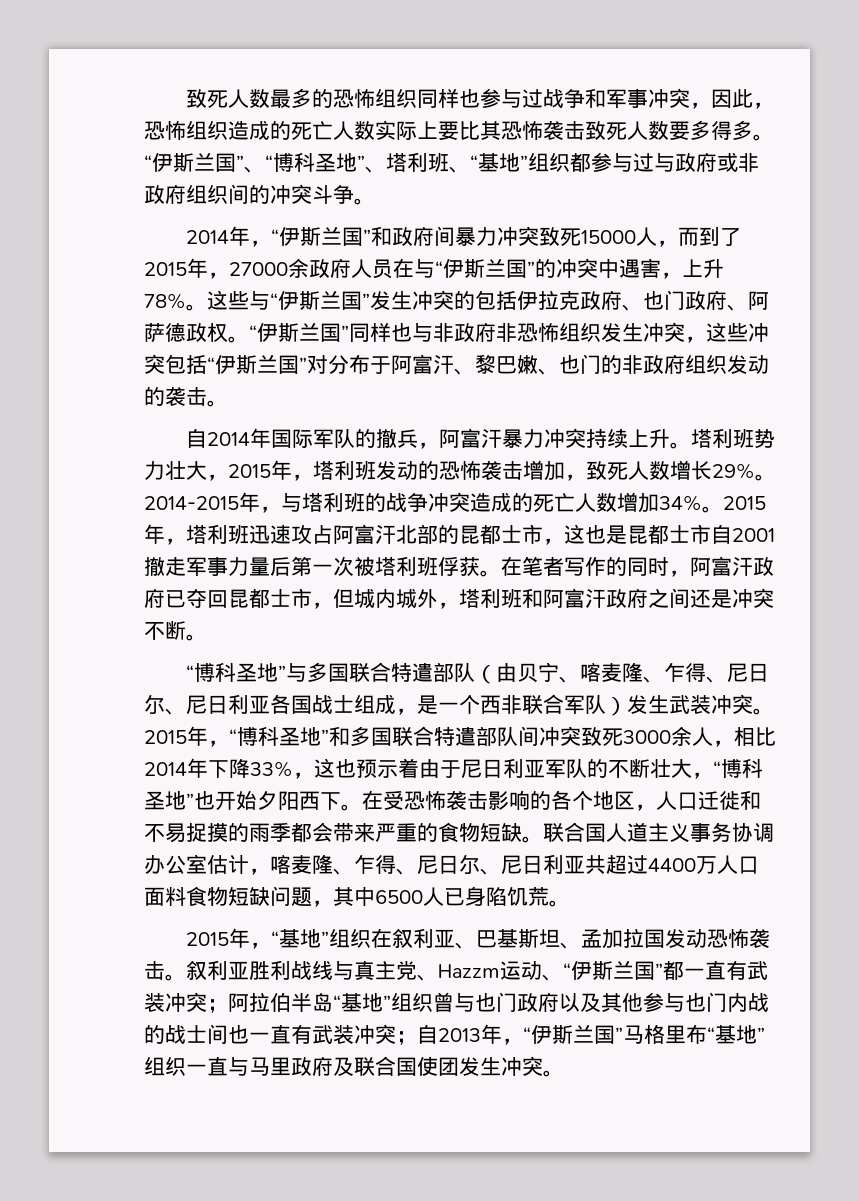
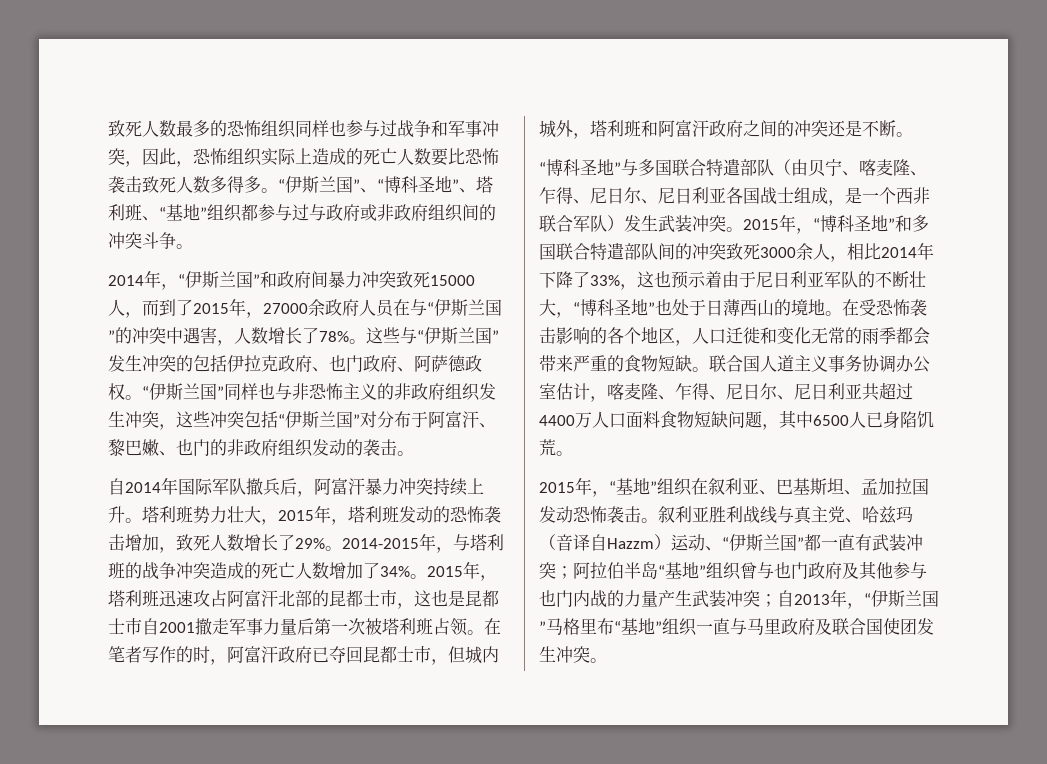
- 致死人数最多的恐怖组织同样也参与过战争和军事冲突，因此，恐怖组织造成的死亡人数实际上要比其恐怖袭击致死人数要多得多。
+ 致死人数最多的恐怖组织同样也参与过战争和军事冲突，因此，恐怖组织实际上造成的死亡人数要比恐怖袭击致死人数多得多。
- 2014年，“伊斯兰国”和政府间暴力冲突致死15000人，而到了2015年，27000余政府人员在与“伊斯兰国”的冲突中遇害，上升78%。
+ 2014年，“伊斯兰国”和政府间暴力冲突致死15000人，而到了2015年，27000余政府人员在与“伊斯兰国”的冲突中遇害，人数增长了78%。
- “伊斯兰国”同样也与非政府非恐怖组织发生冲突，这些冲突包括“伊斯兰国”对分布于阿富汗、黎巴嫩、也门的非政府组织发动的袭击。
+ “伊斯兰国”同样也与非恐怖主义的非政府组织发生冲突，这些冲突包括“伊斯兰国”对分布于阿富汗、黎巴嫩、也门的非政府组织发动的袭击。
- 自2014年国际军队的撤兵，阿富汗暴力冲突持续上升。
+ 自2014年国际军队撤兵后，阿富汗暴力冲突持续上升。
- 塔利班势力壮大，2015年，塔利班发动的恐怖袭击增加，致死人数增长29%。
+ 塔利班势力壮大，2015年，塔利班发动的恐怖袭击增加，致死人数增长了29%。
- 2014-2015年，与塔利班的战争冲突造成的死亡人数增加34%。
+ 2014-2015年，与塔利班的战争冲突造成的死亡人数增加了34%。
- 2015年，塔利班迅速攻占阿富汗北部的昆都士市，这也是昆都士市自2001撤走军事力量后第一次被塔利班俘获。
+ 2015年，塔利班迅速攻占阿富汗北部的昆都士市，这也是昆都士市自2001撤走军事力量后第一次被塔利班占领。
- 在笔者写作的同时，阿富汗政府已夺回昆都士市，但城内城外，塔利班和阿富汗政府之间还是冲突不断。
+ 在笔者写作的时，阿富汗政府已夺回昆都士市，但城内城外，塔利班和阿富汗政府之间的冲突还是不断。
- 2015年，“博科圣地”和多国联合特遣部队间冲突致死3000余人，相比2014年下降33%，这也预示着由于尼日利亚军队的不断壮大，“博科圣地”也开始夕阳西下。
+ 2015年，“博科圣地”和多国联合特遣部队间的冲突致死3000余人，相比2014年下降了33%，这也预示着由于尼日利亚军队的不断壮大，“博科圣地”也处于日薄西山的境地。
- 在受恐怖袭击影响的各个地区，人口迁徙和不易捉摸的雨季都会带来严重的食物短缺。
+ 在受恐怖袭击影响的各个地区，人口迁徙和变化无常的雨季都会带来严重的食物短缺。
- 叙利亚胜利战线与真主党、Hazzm运动、“伊斯兰国”都一直有武装冲突；阿拉伯半岛“基地”组织曾与也门政府以及其他参与也门内战的战士间也一直有武装冲突；自2013年，“伊斯兰国”马格里布“基地”组织一直与马里政府及联合国使团发生冲突。
+ 叙利亚胜利战线与真主党、哈兹玛（音译自Hazzm）运动、“伊斯兰国”都一直有武装冲突；阿拉伯半岛“基地”组织曾与也门政府及其他参与也门内战的力量产生武装冲突；自2013年，“伊斯兰国”马格里布“基地”组织一直与马里政府及联合国使团发生冲突。

